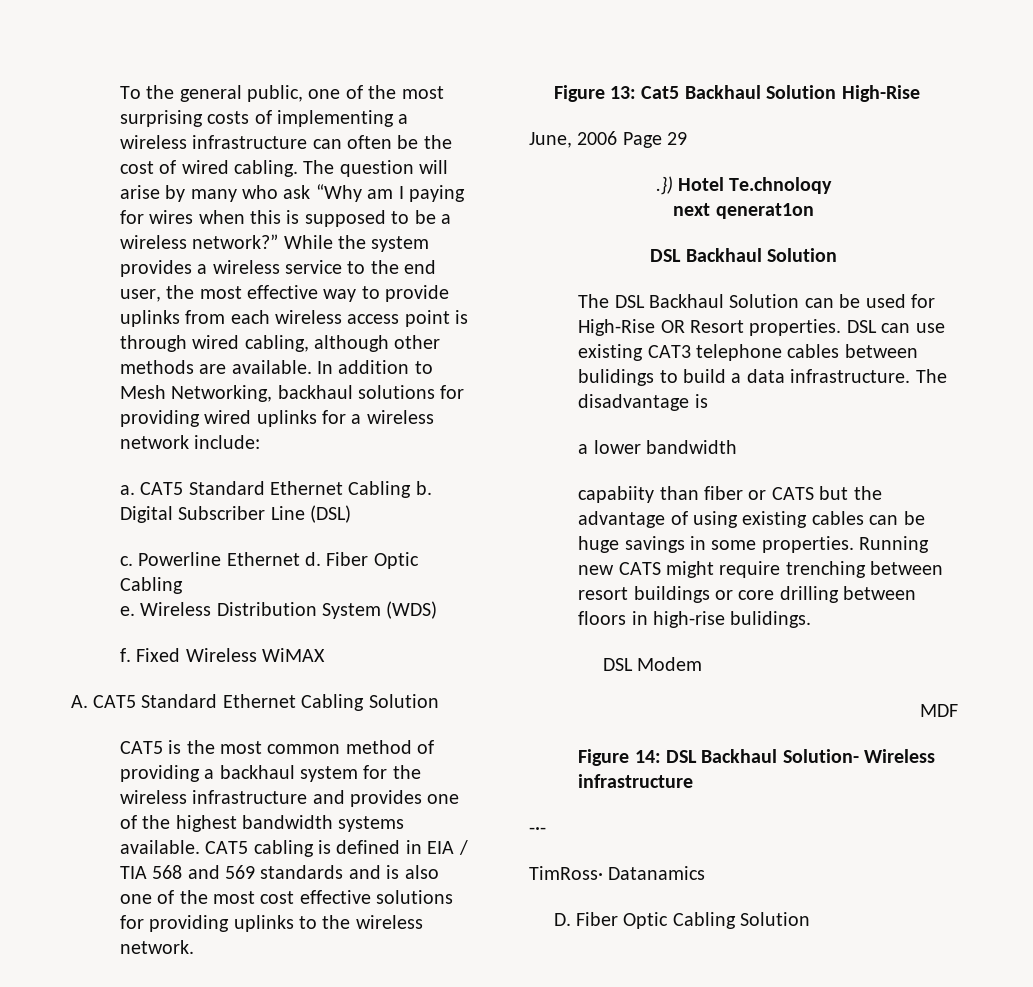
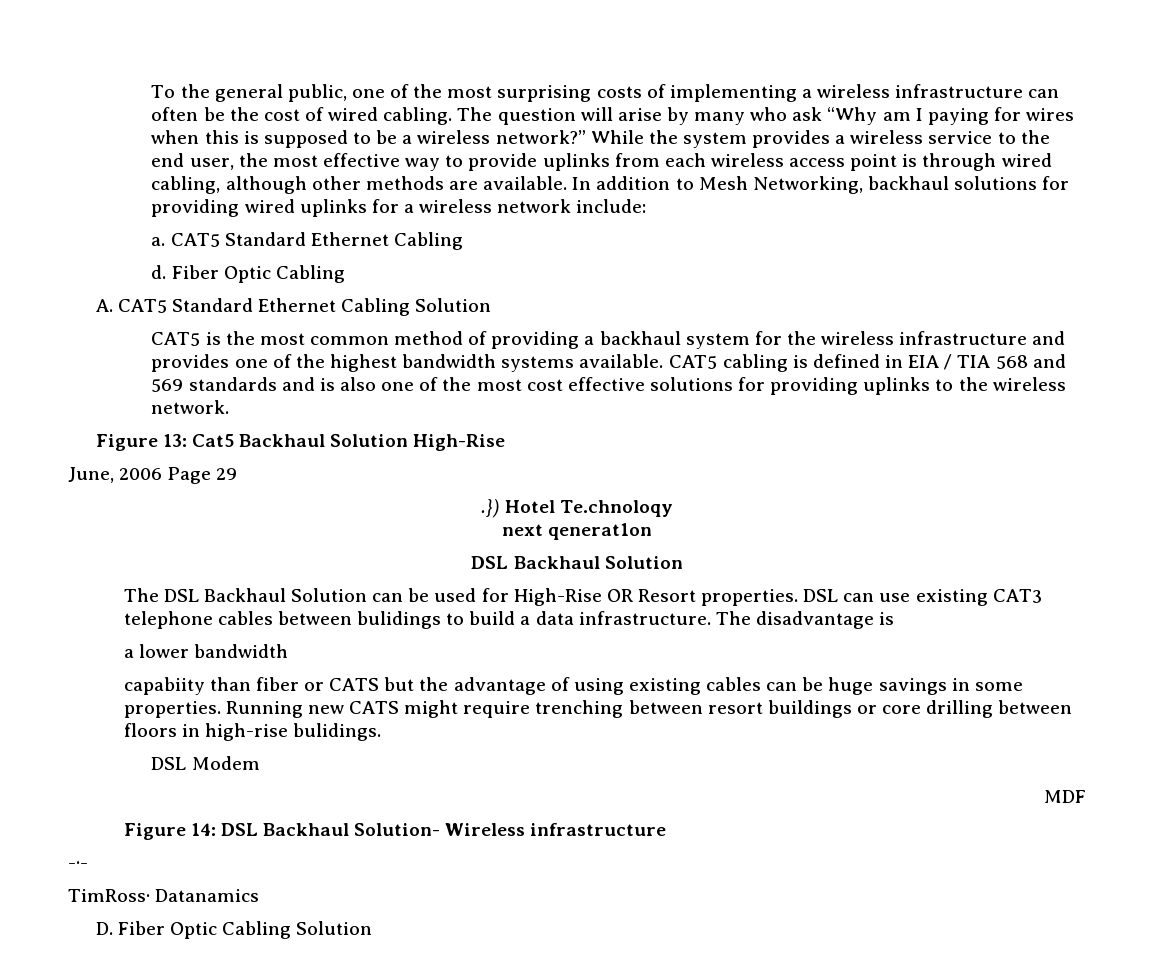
- a. CAT5 Standard Ethernet Cabling b. Digital Subscriber Line (DSL)
- c. Powerline Ethernet d. Fiber Optic Cabling
- e. Wireless Distribution System (WDS)
- f. Fixed Wireless WiMAX
+ a. CAT5 Standard Ethernet Cabling
+ d. Fiber Optic Cabling

